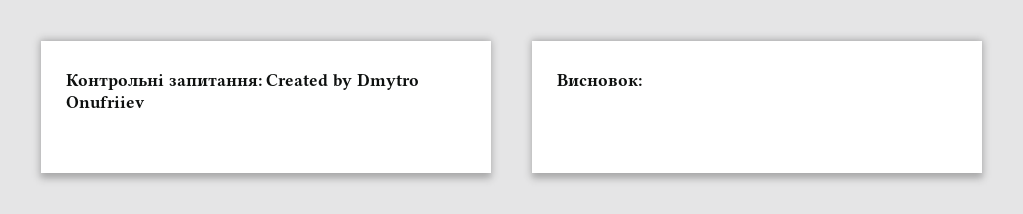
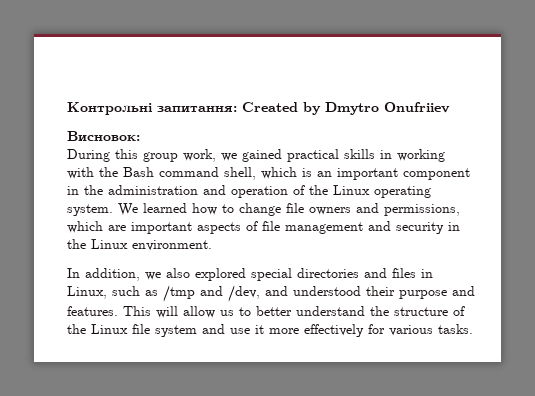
+ During this group work, we gained practical skills in working with the Bash command shell, which is an important component in the administration and operation of the Linux operating system. We learned how to change file owners and permissions, which are important aspects of file management and security in the Linux environment.
+ In addition, we also explored special directories and files in Linux, such as /tmp and /dev, and understood their purpose and features. This will allow us to better understand the structure of the Linux file system and use it more effectively for various tasks.

